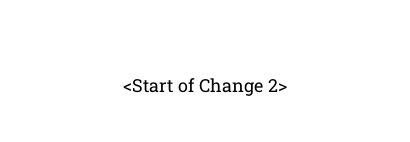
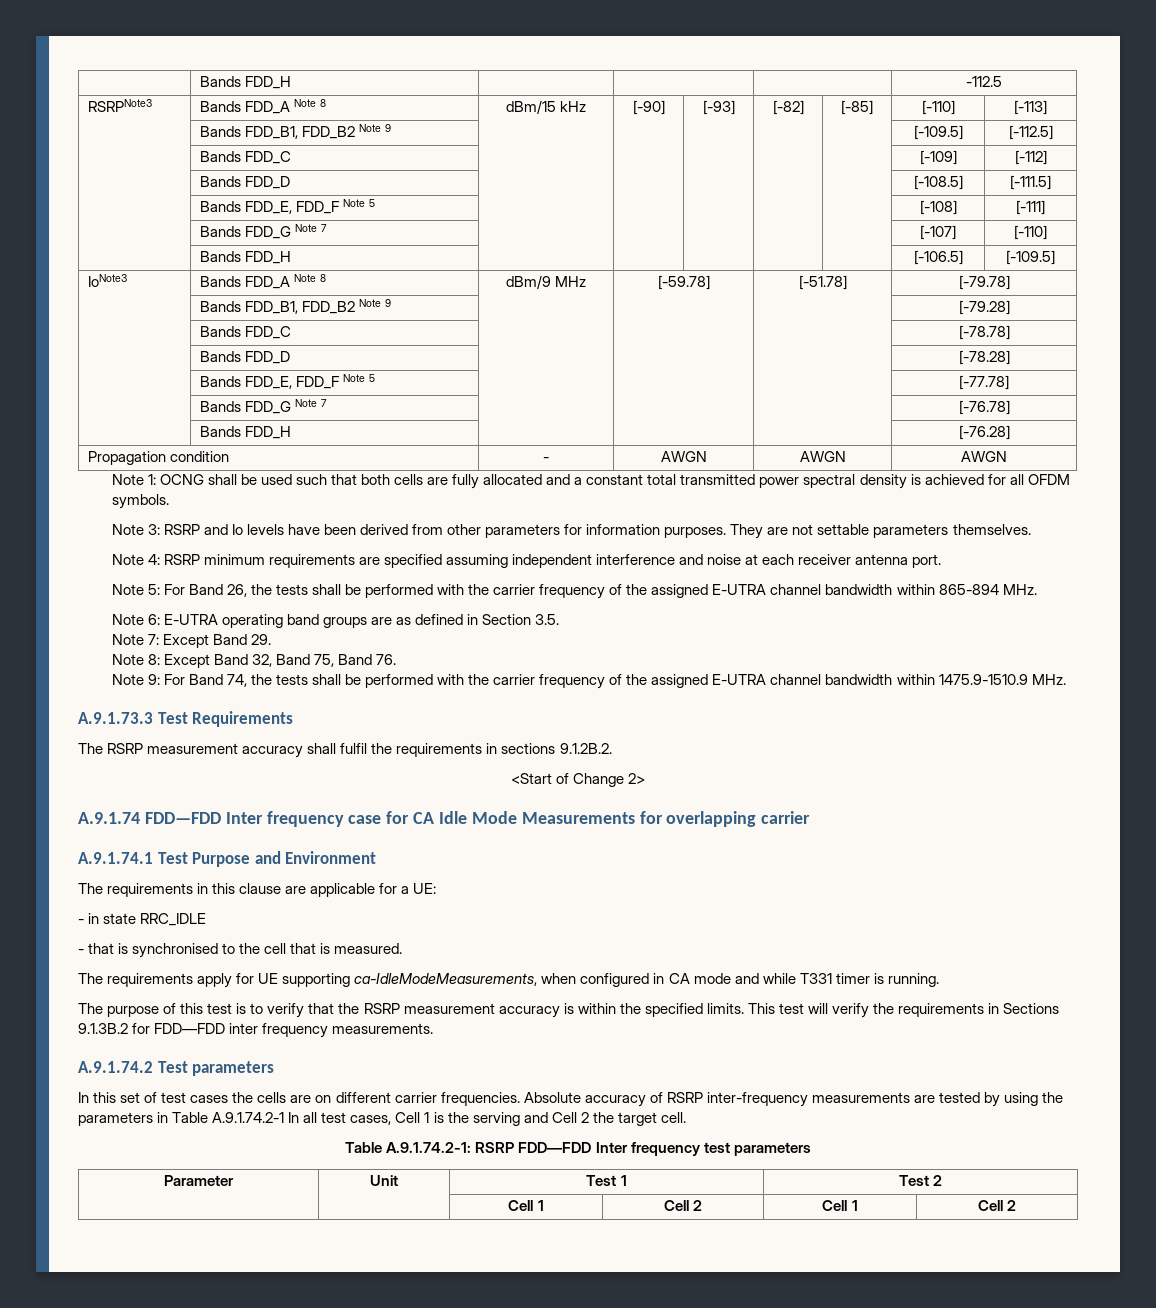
+ | Bands FDD_H | | | | -112.5
+ RSRPNote3 | Bands FDD_A Note 8 | dBm/15 kHz | [-90] | [-93] | [-82] | [-85] | [-110] | [-113]
+ | Bands FDD_B1, FDD_B2 Note 9 | | | | | | [-109.5] | [-112.5]
+ | Bands FDD_C | | | | | | [-109] | [-112]
+ | Bands FDD_D | | | | | | [-108.5] | [-111.5]
+ | Bands FDD_E, FDD_F Note 5 | | | | | | [-108] | [-111]
+ | Bands FDD_G Note 7 | | | | | | [-107] | [-110]
+ | Bands FDD_H | | | | | | [-106.5] | [-109.5]
+ IoNote3 | Bands FDD_A Note 8 | dBm/9 MHz | [-59.78] | [-51.78] | [-79.78]
+ | Bands FDD_B1, FDD_B2 Note 9 | | | | [-79.28]
+ | Bands FDD_C | | | | [-78.78]
+ | Bands FDD_D | | | | [-78.28]
+ | Bands FDD_E, FDD_F Note 5 | | | | [-77.78]
+ | Bands FDD_G Note 7 | | | | [-76.78]
+ | Bands FDD_H | | | | [-76.28]
+ Propagation condition | - | AWGN | AWGN | AWGN
+ Note 1: OCNG shall be used such that both cells are fully allocated and a constant total transmitted power spectral density is achieved for all OFDM symbols.
+ Note 3: RSRP and Io levels have been derived from other parameters for information purposes. They are not settable parameters themselves.
+ Note 4: RSRP minimum requirements are specified assuming independent interference and noise at each receiver antenna port.
+ Note 5: For Band 26, the tests shall be performed with the carrier frequency of the assigned E-UTRA channel bandwidth within 865-894 MHz.
+ Note 6: E-UTRA operating band groups are as defined in Section 3.5.
+ Note 7: Except Band 29.
+ Note 8: Except Band 32, Band 75, Band 76.
+ Note 9: For Band 74, the tests shall be performed with the carrier frequency of the assigned E-UTRA channel bandwidth within 1475.9-1510.9 MHz.
+ A.9.1.73.3 Test Requirements
+ The RSRP measurement accuracy shall fulfil the requirements in sections 9.1.2B.2.
  <Start of Change 2>
+ A.9.1.74 FDD—FDD Inter frequency case for CA Idle Mode Measurements for overlapping carrier
+ A.9.1.74.1 Test Purpose and Environment
+ The requirements in this clause are applicable for a UE:
+ - in state RRC_IDLE
+ - that is synchronised to the cell that is measured.
+ The requirements apply for UE supporting ca-IdleModeMeasurements, when configured in CA mode and while T331 timer is running.
+ The purpose of this test is to verify that the RSRP measurement accuracy is within the specified limits. This test will verify the requirements in Sections 9.1.3B.2 for FDD—FDD inter frequency measurements.
+ A.9.1.74.2 Test parameters
+ In this set of test cases the cells are on different carrier frequencies. Absolute accuracy of RSRP inter-frequency measurements are tested by using the parameters in Table A.9.1.74.2-1 In all test cases, Cell 1 is the serving and Cell 2 the target cell.
+ Table A.9.1.74.2-1: RSRP FDD—FDD Inter frequency test parameters
+ Parameter | Unit | Test 1 | Test 2
+ | | Cell 1 | Cell 2 | Cell 1 | Cell 2

